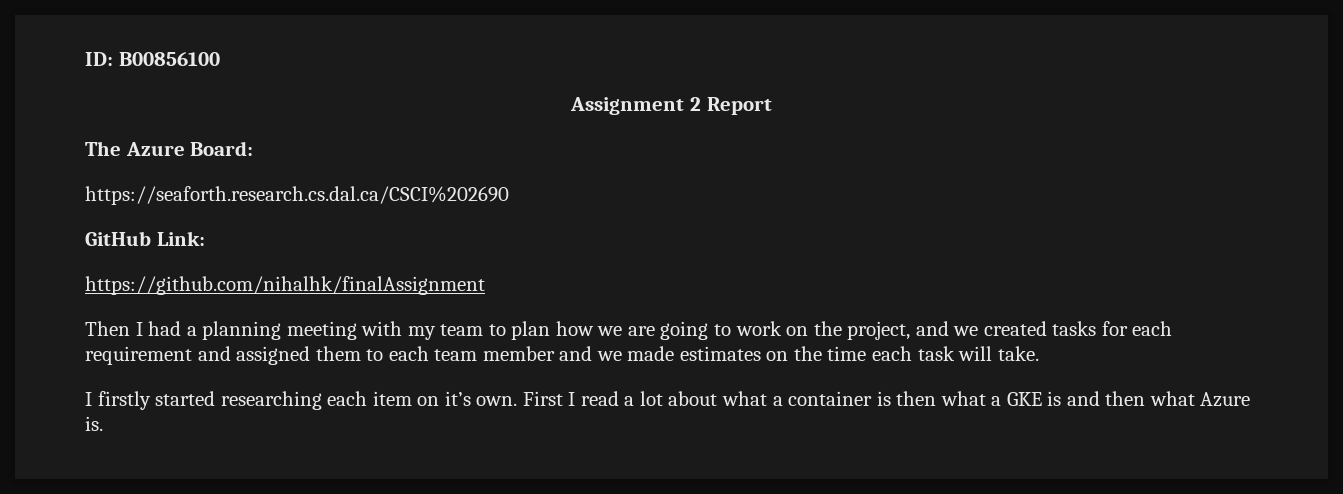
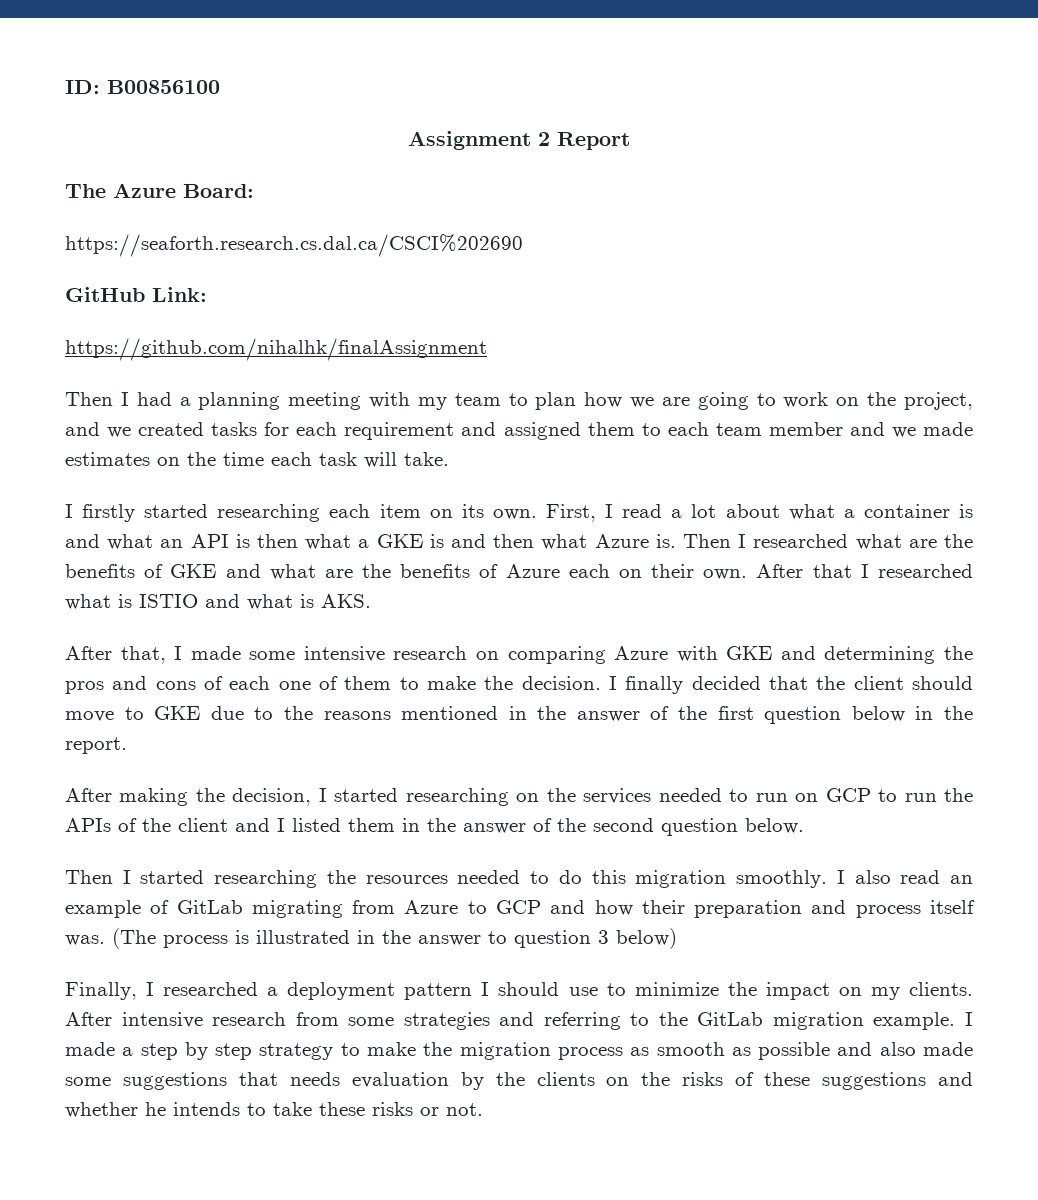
- I firstly started researching each item on it’s own. First I read a lot about what a container is then what a GKE is and then what Azure is.
+ I firstly started researching each item on its own. First, I read a lot about what a container is and what an API is then what a GKE is and then what Azure is.
+ Then I researched what are the benefits of GKE and what are the benefits of Azure each on their own. After that I researched what is ISTIO and what is AKS.
+ After that, I made some intensive research on comparing Azure with GKE and determining the pros and cons of each one of them to make the decision. I finally decided that the client should move to GKE due to the reasons mentioned in the answer of the first question below in the report.
+ After making the decision, I started researching on the services needed to run on GCP to run the APIs of the client and I listed them in the answer of the second question below.
+ Then I started researching the resources needed to do this migration smoothly. I also read an example of GitLab migrating from Azure to GCP and how their preparation and process itself was. (The process is illustrated in the answer to question 3 below)
+ Finally, I researched a deployment pattern I should use to minimize the impact on my clients. After intensive research from some strategies and referring to the GitLab migration example. I made a step by step strategy to make the migration process as smooth as possible and also made some suggestions that needs evaluation by the clients on the risks of these suggestions and whether he intends to take these risks or not.

